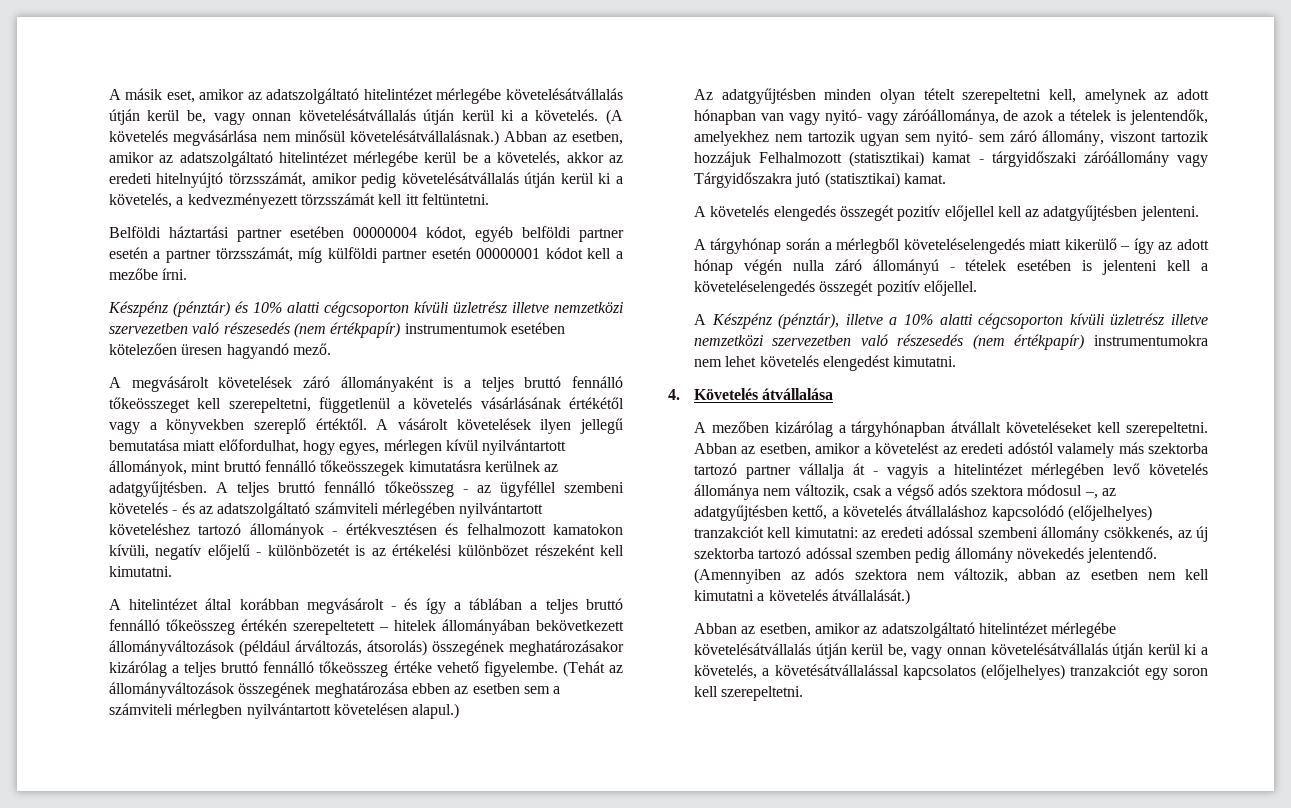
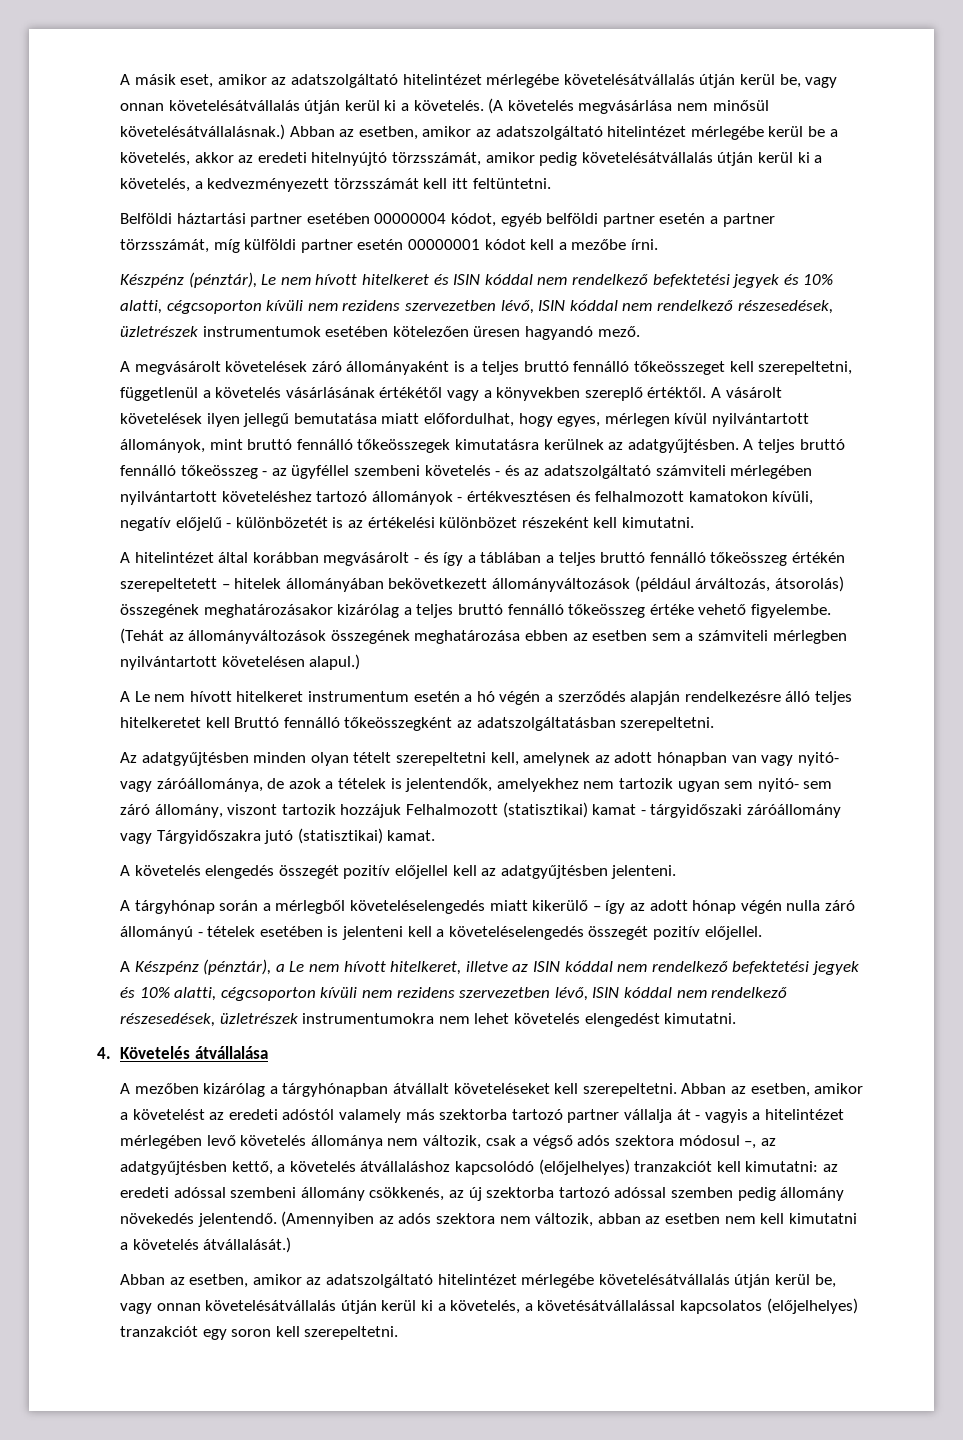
- Készpénz (pénztár) és 10% alatti cégcsoporton kívüli üzletrész illetve nemzetközi szervezetben való részesedés (nem értékpapír) instrumentumok esetében kötelezően üresen hagyandó mező.
+ Készpénz (pénztár), Le nem hívott hitelkeret és ISIN kóddal nem rendelkező befektetési jegyek és 10% alatti, cégcsoporton kívüli nem rezidens szervezetben lévő, ISIN kóddal nem rendelkező részesedések, üzletrészek instrumentumok esetében kötelezően üresen hagyandó mező.
+ A Le nem hívott hitelkeret instrumentum esetén a hó végén a szerződés alapján rendelkezésre álló teljes hitelkeretet kell Bruttó fennálló tőkeösszegként az adatszolgáltatásban szerepeltetni.
- A Készpénz (pénztár), illetve a 10% alatti cégcsoporton kívüli üzletrész illetve nemzetközi szervezetben való részesedés (nem értékpapír) instrumentumokra nem lehet követelés elengedést kimutatni.
+ A Készpénz (pénztár), a Le nem hívott hitelkeret, illetve az ISIN kóddal nem rendelkező befektetési jegyek és 10% alatti, cégcsoporton kívüli nem rezidens szervezetben lévő, ISIN kóddal nem rendelkező részesedések, üzletrészek instrumentumokra nem lehet követelés elengedést kimutatni.

